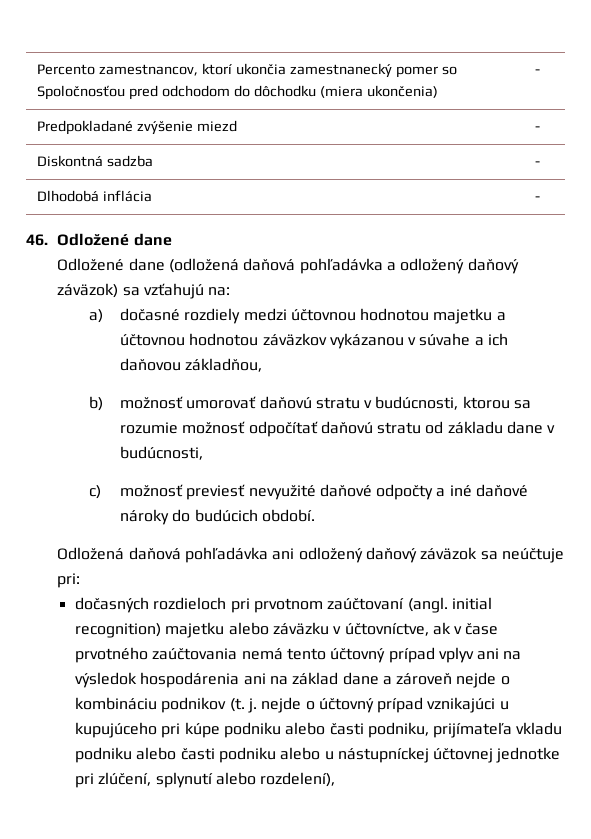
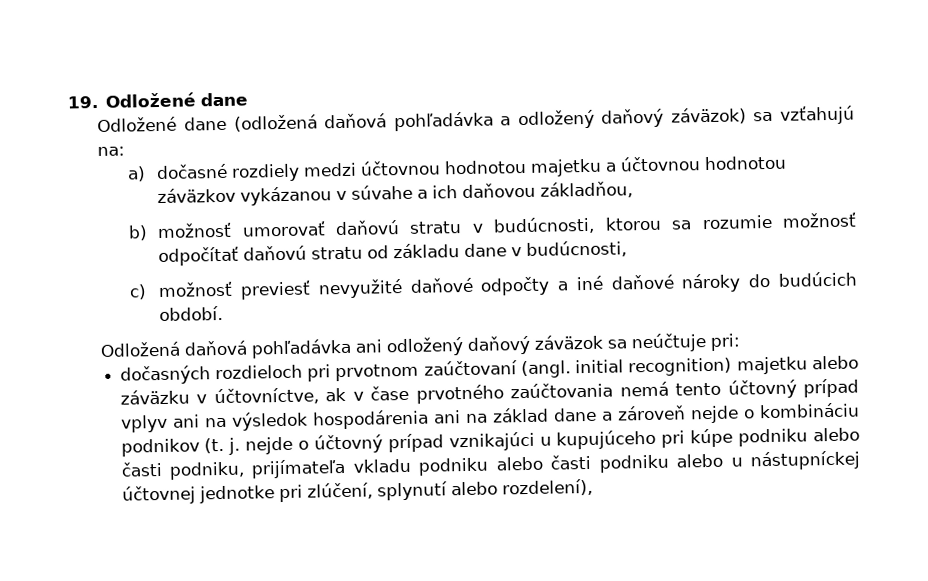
- Percento zamestnancov, ktorí ukončia zamestnanecký pomer so Spoločnosťou pred odchodom do dôchodku (miera ukončenia) | -
- Predpokladané zvýšenie miezd | -
- Diskontná sadzba | -
- Dlhodobá inflácia | -
- 46. Odložené dane
+ 19. Odložené dane

